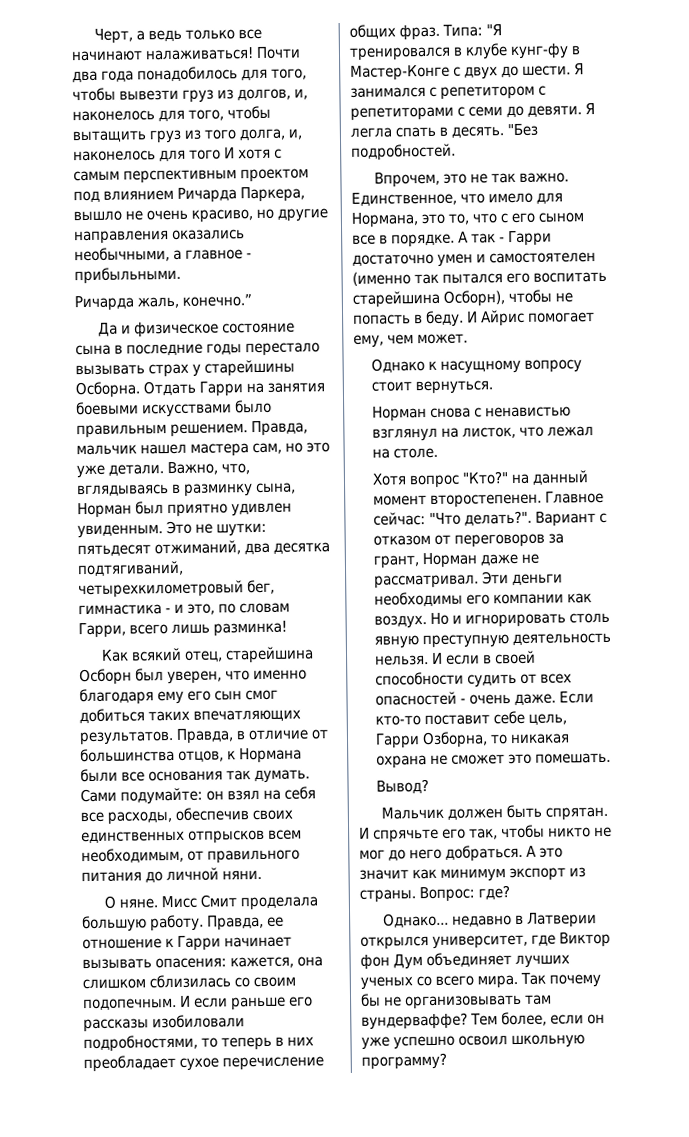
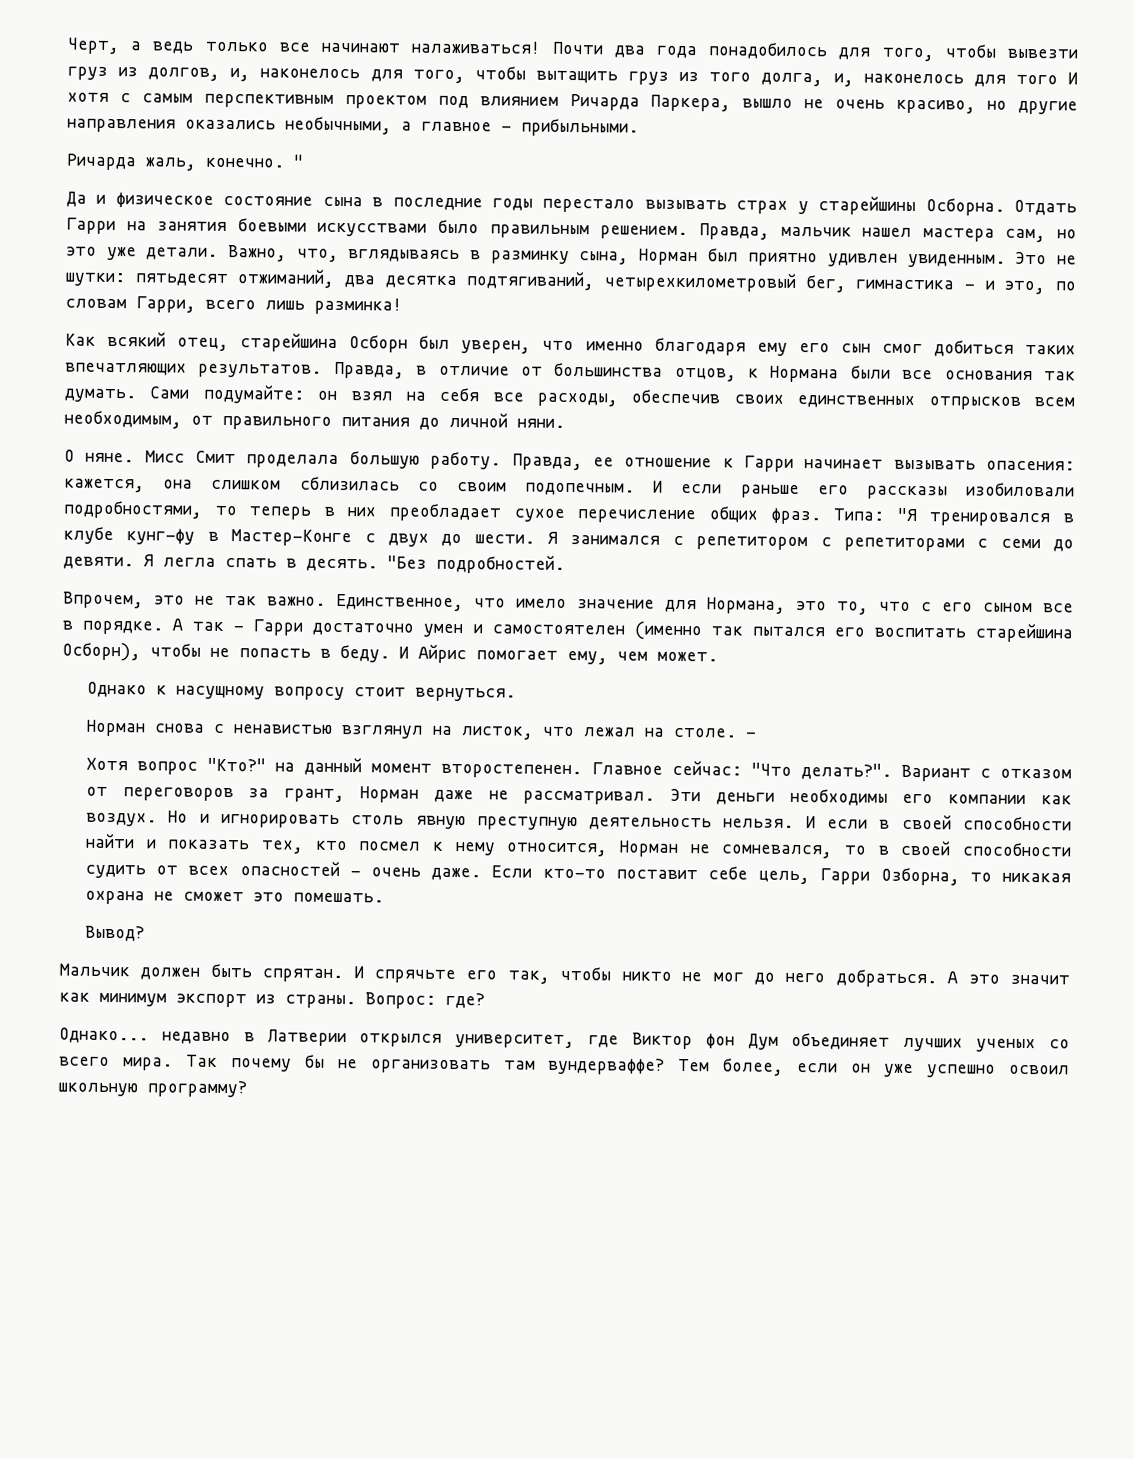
- Ричарда жаль, конечно.”
+ Ричарда жаль, конечно. "
- Единственное, что имело для Нормана, это то, что с его сыном все в порядке.
+ Единственное, что имело значение для Нормана, это то, что с его сыном все в порядке.
- Норман снова с ненавистью взглянул на листок, что лежал на столе.
+ Норман снова с ненавистью взглянул на листок, что лежал на столе. -
- И если в своей способности судить от всех опасностей - очень даже.
+ И если в своей способности найти и показать тех, кто посмел к нему относится, Норман не сомневался, то в своей способности судить от всех опасностей - очень даже.
- Так почему бы не организовывать там вундерваффе?
+ Так почему бы не организовать там вундерваффе?

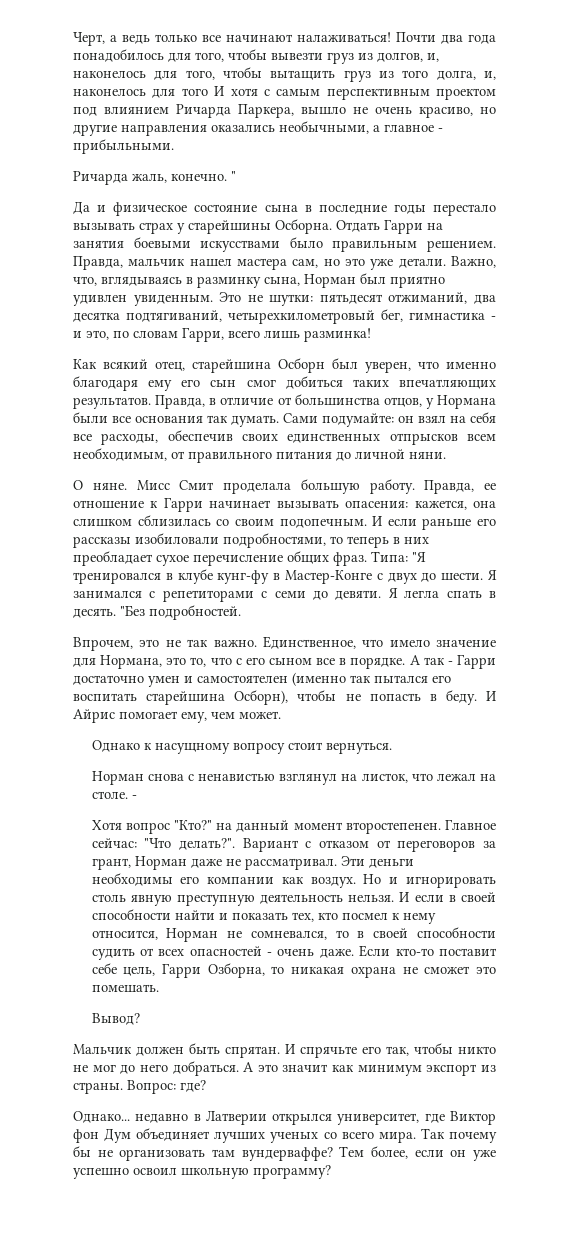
- Правда, в отличие от большинства отцов, к Нормана были все основания так думать.
+ Правда, в отличие от большинства отцов, у Нормана были все основания так думать.
- Я занимался с репетитором с репетиторами с семи до девяти.
+ Я занимался с репетиторами с семи до девяти.

